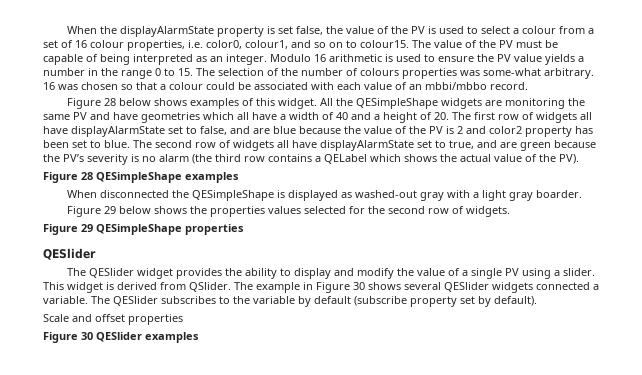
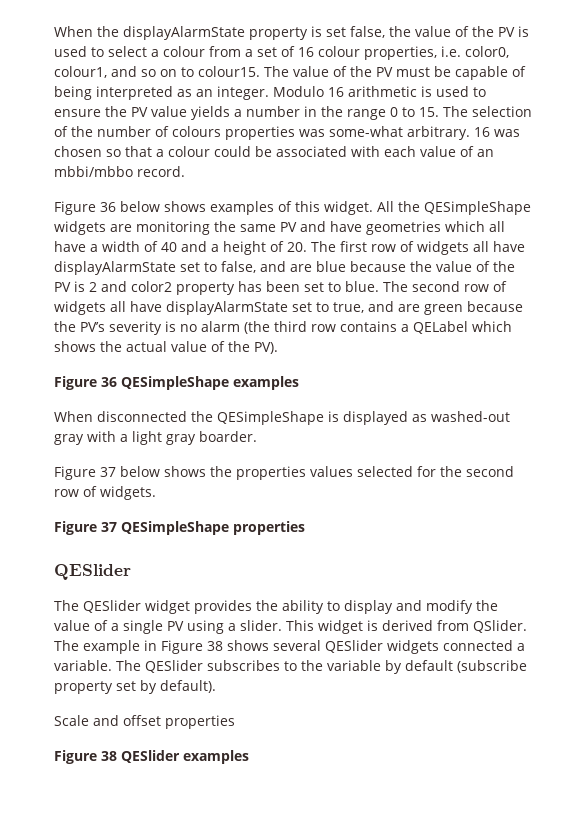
- Figure 28 below shows examples of this widget.
+ Figure 36 below shows examples of this widget.
- Figure 28 QESimpleShape examples
+ Figure 36 QESimpleShape examples
- Figure 29 below shows the properties values selected for the second row of widgets.
+ Figure 37 below shows the properties values selected for the second row of widgets.
- Figure 29 QESimpleShape properties
+ Figure 37 QESimpleShape properties
- The example in Figure 30 shows several QESlider widgets connected a variable.
+ The example in Figure 38 shows several QESlider widgets connected a variable.
- Figure 30 QESlider examples
+ Figure 38 QESlider examples

